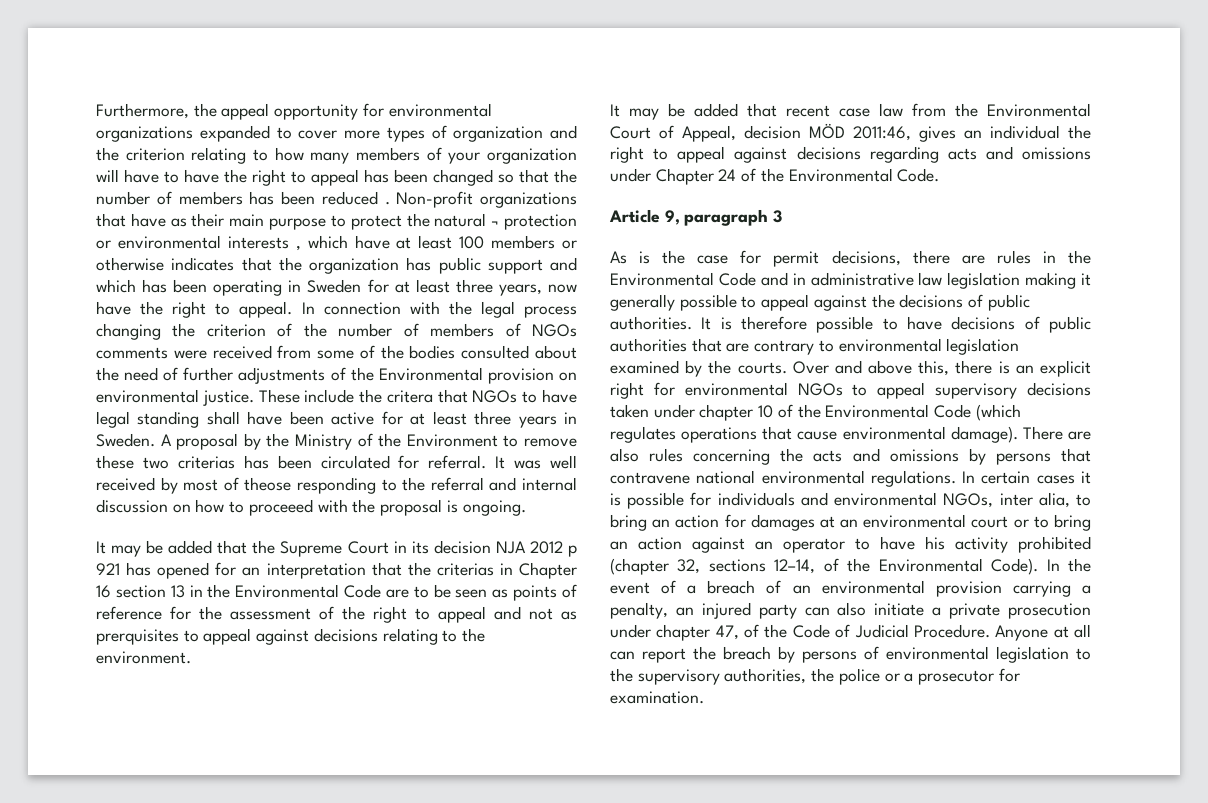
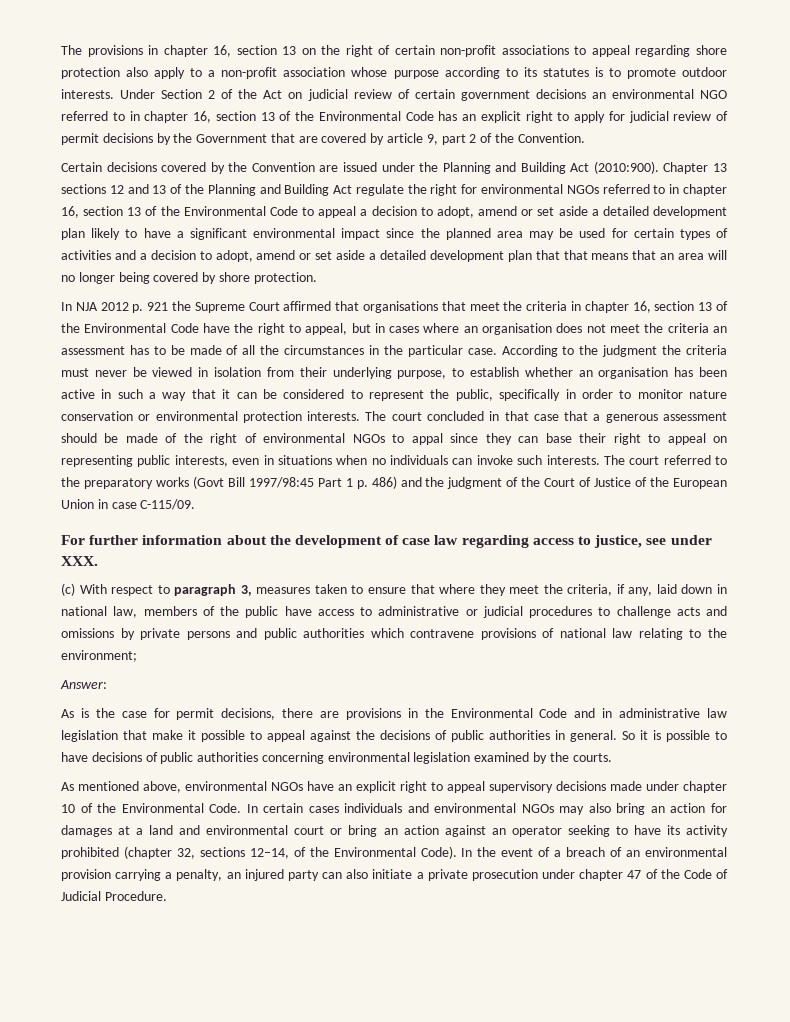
- Furthermore, the appeal opportunity for environmental organizations expanded to cover more types of organization and the criterion relating to how many members of your organization will have to have the right to appeal has been changed so that the number of members has been reduced . Non-profit organizations that have as their main purpose to protect the natural ¬ protection or environmental interests , which have at least 100 members or otherwise indicates that the organization has public support and which has been operating in Sweden for at least three years, now have the right to appeal. In connection with the legal process changing the criterion of the number of members of NGOs comments were received from some of the bodies consulted about the need of further adjustments of the Environmental provision on environmental justice. These include the critera that NGOs to have legal standing shall have been active for at least three years in Sweden. A proposal by the Ministry of the Environment to remove these two criterias has been circulated for referral. It was well received by most of theose responding to the referral and internal discussion on how to proceeed with the proposal is ongoing.
- It may be added that the Supreme Court in its decision NJA 2012 p 921 has opened for an interpretation that the criterias in Chapter 16 section 13 in the Environmental Code are to be seen as points of reference for the assessment of the right to appeal and not as prerquisites to appeal against decisions relating to the environment.
- It may be added that recent case law from the Environmental Court of Appeal, decision MÖD 2011:46, gives an individual the right to appeal against decisions regarding acts and omissions under Chapter 24 of the Environmental Code.
- Article 9, paragraph 3
+ The provisions in chapter 16, section 13 on the right of certain non-profit associations to appeal regarding shore protection also apply to a non-profit association whose purpose according to its statutes is to promote outdoor interests. Under Section 2 of the Act on judicial review of certain government decisions an environmental NGO referred to in chapter 16, section 13 of the Environmental Code has an explicit right to apply for judicial review of permit decisions by the Government that are covered by article 9, part 2 of the Convention.
+ Certain decisions covered by the Convention are issued under the Planning and Building Act (2010:900). Chapter 13 sections 12 and 13 of the Planning and Building Act regulate the right for environmental NGOs referred to in chapter 16, section 13 of the Environmental Code to appeal a decision to adopt, amend or set aside a detailed development plan likely to have a significant environmental impact since the planned area may be used for certain types of activities and a decision to adopt, amend or set aside a detailed development plan that that means that an area will no longer being covered by shore protection.
+ In NJA 2012 p. 921 the Supreme Court affirmed that organisations that meet the criteria in chapter 16, section 13 of the Environmental Code have the right to appeal, but in cases where an organisation does not meet the criteria an assessment has to be made of all the circumstances in the particular case. According to the judgment the criteria must never be viewed in isolation from their underlying purpose, to establish whether an organisation has been active in such a way that it can be considered to represent the public, specifically in order to monitor nature conservation or environmental protection interests. The court concluded in that case that a generous assessment should be made of the right of environmental NGOs to appal since they can base their right to appeal on representing public interests, even in situations when no individuals can invoke such interests. The court referred to the preparatory works (Govt Bill 1997/98:45 Part 1 p. 486) and the judgment of the Court of Justice of the European Union in case C-115/09.
+ For further information about the development of case law regarding access to justice, see under XXX.
+ (c) With respect to paragraph 3, measures taken to ensure that where they meet the criteria, if any, laid down in national law, members of the public have access to administrative or judicial procedures to challenge acts and omissions by private persons and public authorities which contravene provisions of national law relating to the environment;
+ Answer:
- As is the case for permit decisions, there are rules in the Environmental Code and in administrative law legislation making it generally possible to appeal against the decisions of public authorities. It is therefore possible to have decisions of public authorities that are contrary to environmental legislation examined by the courts. Over and above this, there is an explicit right for environmental NGOs to appeal supervisory decisions taken under chapter 10 of the Environmental Code (which regulates operations that cause environmental damage). There are also rules concerning the acts and omissions by persons that contravene national environmental regulations. In certain cases it is possible for individuals and environmental NGOs, inter alia, to bring an action for damages at an environmental court or to bring an action against an operator to have his activity prohibited (chapter 32, sections 12–14, of the Environmental Code).
+ As is the case for permit decisions, there are provisions in the Environmental Code and in administrative law legislation that make it possible to appeal against the decisions of public authorities in general. So it is possible to have decisions of public authorities concerning environmental legislation examined by the courts.
+ As mentioned above, environmental NGOs have an explicit right to appeal supervisory decisions made under chapter 10 of the Environmental Code. In certain cases individuals and environmental NGOs may also bring an action for damages at a land and environmental court or bring an action against an operator seeking to have its activity prohibited (chapter 32, sections 12–14, of the Environmental Code).
- In the event of a breach of an environmental provision carrying a penalty, an injured party can also initiate a private prosecution under chapter 47, of the Code of Judicial Procedure. Anyone at all can report the breach by persons of environmental legislation to the supervisory authorities, the police or a prosecutor for examination.
+ In the event of a breach of an environmental provision carrying a penalty, an injured party can also initiate a private prosecution under chapter 47 of the Code of Judicial Procedure.

